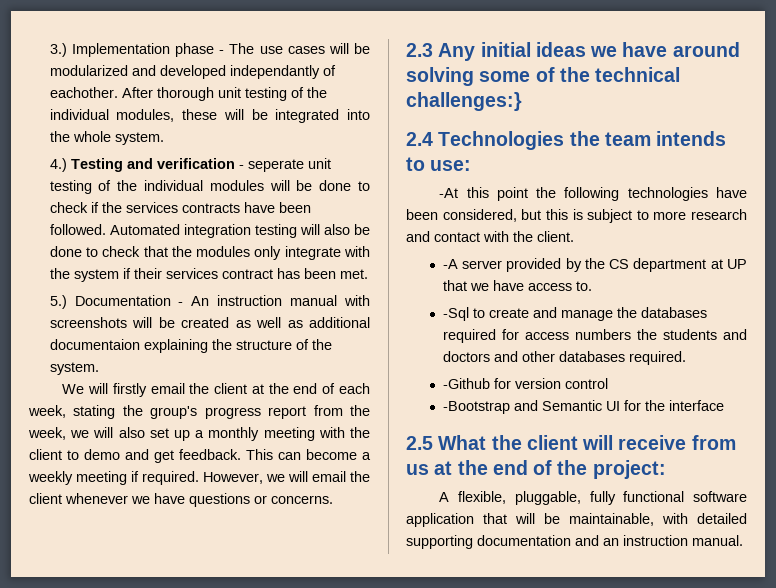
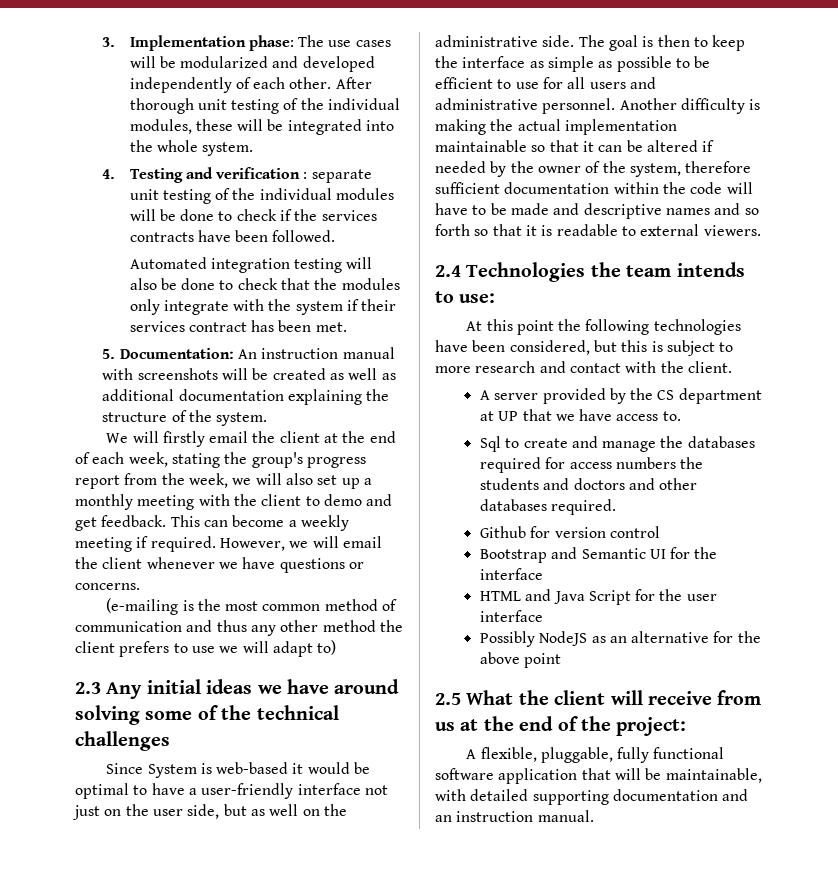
- 3.) Implementation phase - The use cases will be modularized and developed independantly of eachother.
+ 3. Implementation phase: The use cases will be modularized and developed independently of each other.
- 4.) Testing and verification - seperate unit testing of the individual modules will be done to check if the services contracts have been followed. Automated integration testing will also be done to check that the modules only integrate with the system if their services contract has been met.
+ 4. Testing and verification : separate unit testing of the individual modules will be done to check if the services contracts have been followed.
+ Automated integration testing will also be done to check that the modules only integrate with the system if their services contract has been met.
- 5.) Documentation - An instruction manual with screenshots will be created as well as additional documentaion explaining the structure of the system.
+ 5. Documentation: An instruction manual with screenshots will be created as well as additional documentation explaining the structure of the system.
+ (e-mailing is the most common method of communication and thus any other method the client prefers to use we will adapt to)
- 2.3 Any initial ideas we have around solving some of the technical challenges:}
+ 2.3 Any initial ideas we have around solving some of the technical challenges
+ Since System is web-based it would be optimal to have a user-friendly interface not just on the user side, but as well on the administrative side. The goal is then to keep the interface as simple as possible to be efficient to use for all users and administrative personnel. Another difficulty is making the actual implementation maintainable so that it can be altered if needed by the owner of the system, therefore sufficient documentation within the code will have to be made and descriptive names and so forth so that it is readable to external viewers.
- -At this point the following technologies have been considered, but this is subject to more research and contact with the client.
+ At this point the following technologies have been considered, but this is subject to more research and contact with the client.
- -A server provided by the CS department at UP that we have access to.
+ A server provided by the CS department at UP that we have access to.
- -Sql to create and manage the databases required for access numbers the students and doctors and other databases required.
+ Sql to create and manage the databases required for access numbers the students and doctors and other databases required.
- -Github for version control
+ Github for version control
- -Bootstrap and Semantic UI for the interface
+ Bootstrap and Semantic UI for the interface
+ HTML and Java Script for the user interface
+ Possibly NodeJS as an alternative for the above point

